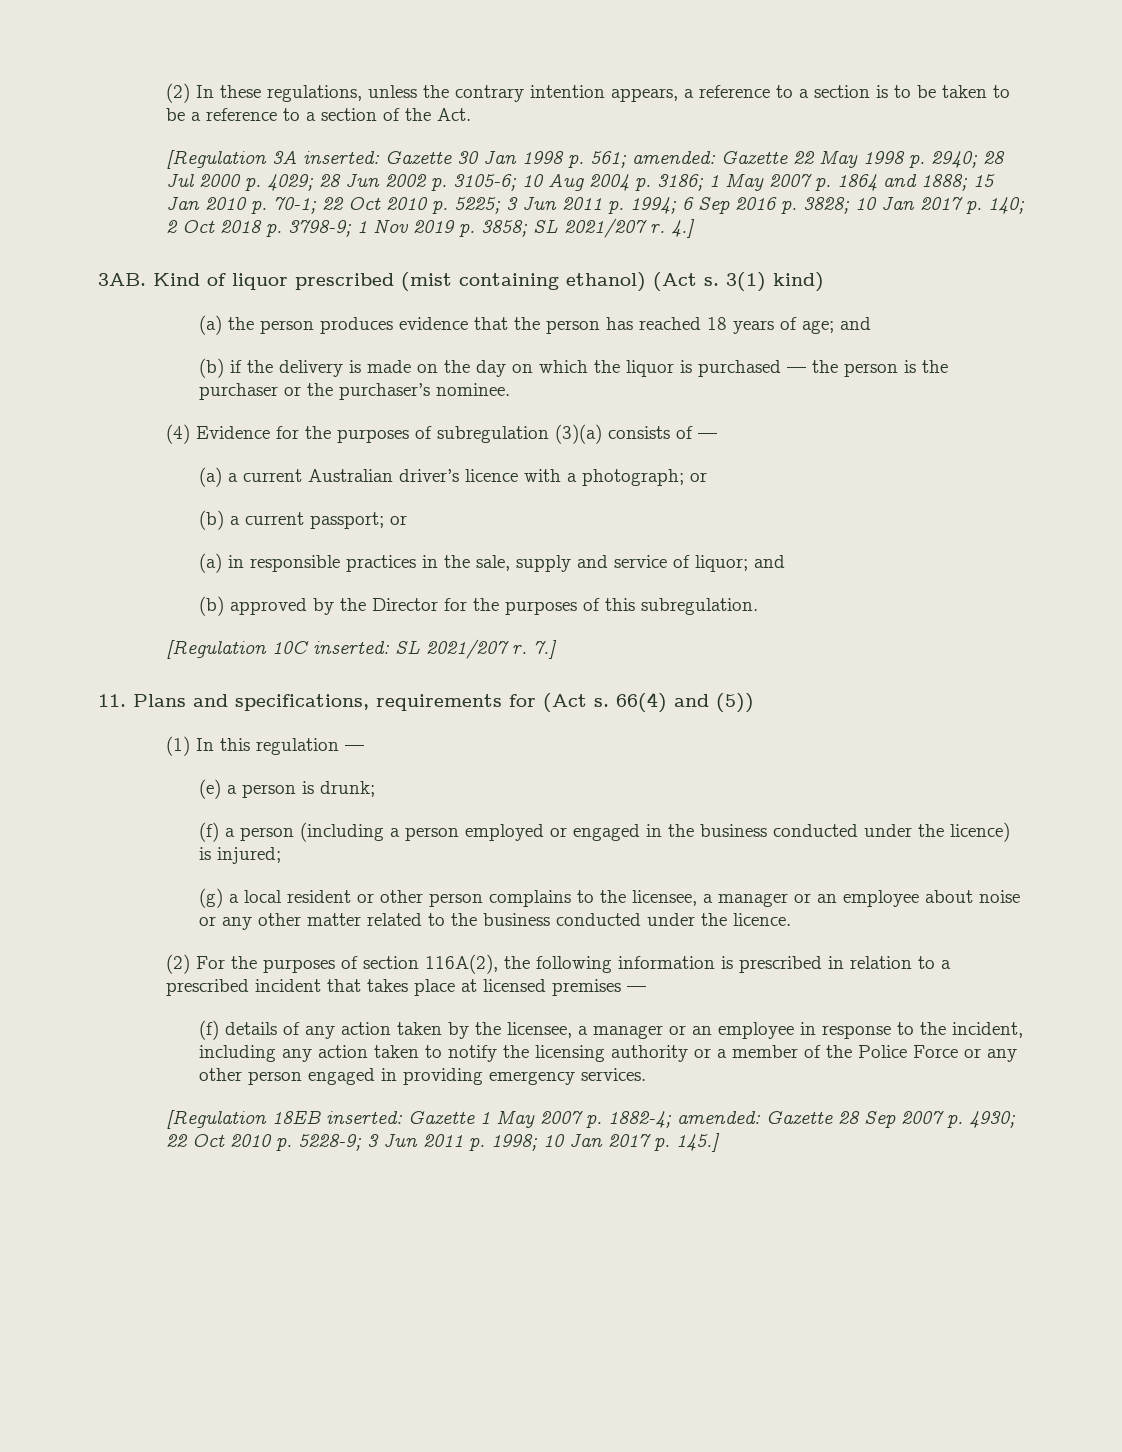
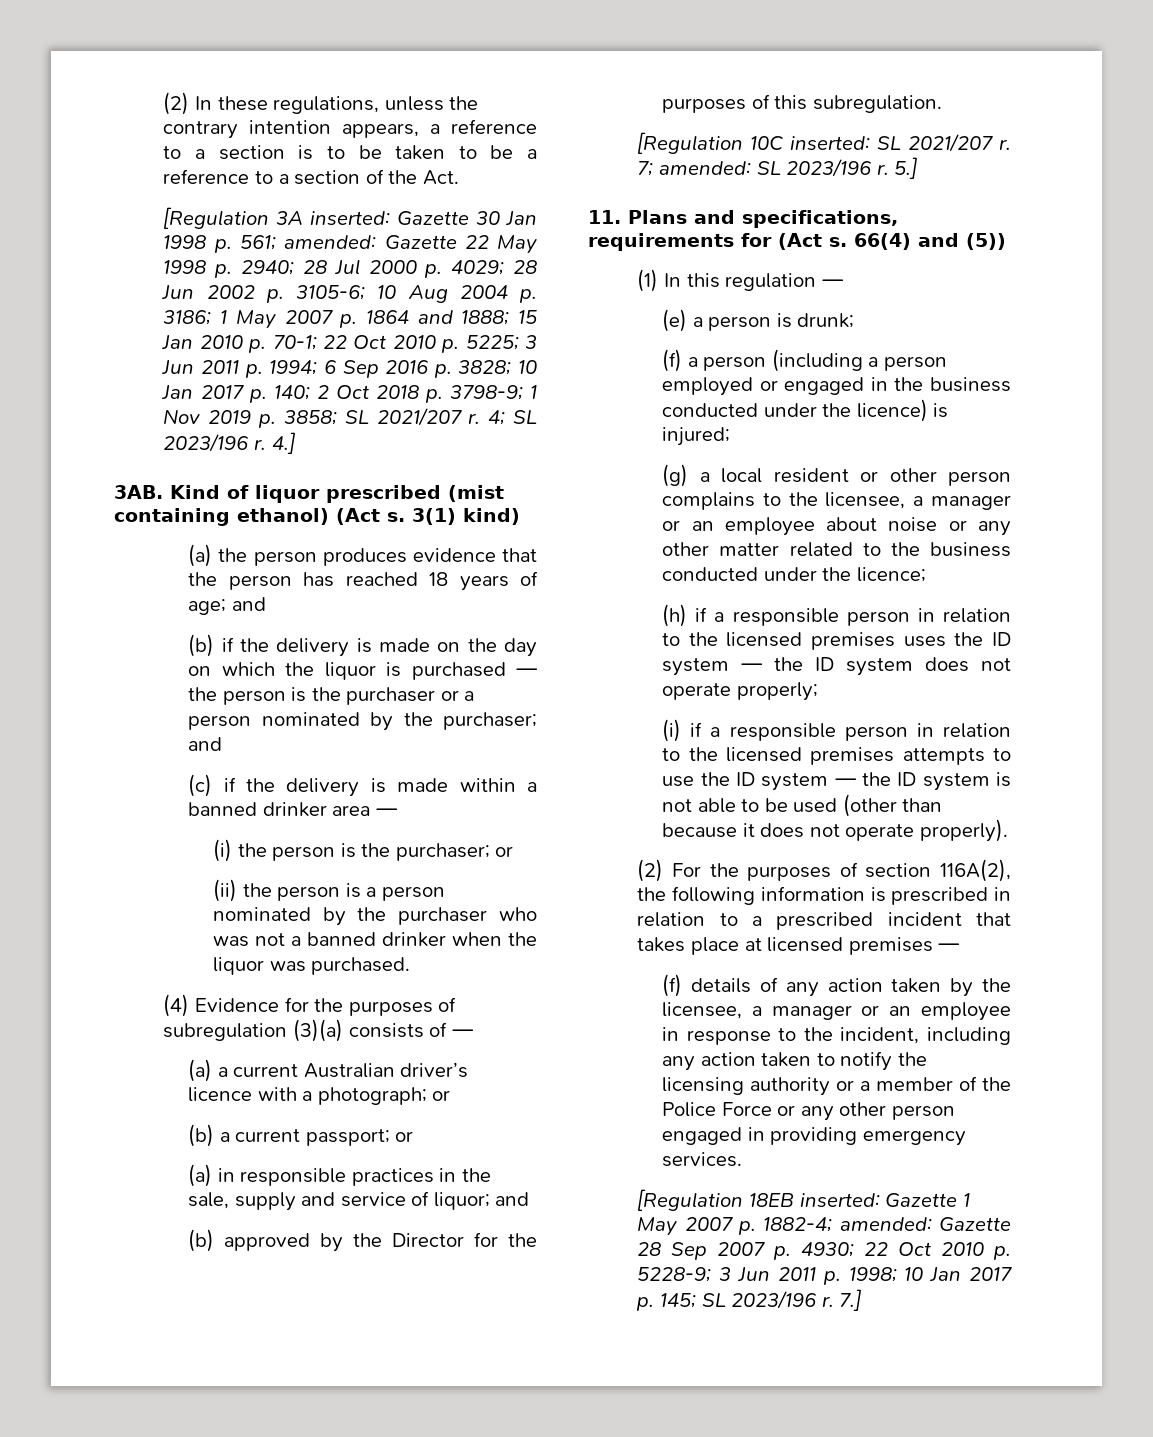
+ 4; SL 2023/196 r.
- (b) if the delivery is made on the day on which the liquor is purchased — the person is the purchaser or the purchaser’s nominee.
+ (b) if the delivery is made on the day on which the liquor is purchased — the person is the purchaser or a person nominated by the purchaser; and
+ (c) if the delivery is made within a banned drinker area —
+ (i) the person is the purchaser; or
+ (ii) the person is a person nominated by the purchaser who was not a banned drinker when the liquor was purchased.
- 7.]
+ 7; amended: SL 2023/196 r. 5.]
- (g) a local resident or other person complains to the licensee, a manager or an employee about noise or any other matter related to the business conducted under the licence.
+ (g) a local resident or other person complains to the licensee, a manager or an employee about noise or any other matter related to the business conducted under the licence;
+ (h) if a responsible person in relation to the licensed premises uses the ID system — the ID system does not operate properly;
+ (i) if a responsible person in relation to the licensed premises attempts to use the ID system — the ID system is not able to be used (other than because it does not operate properly).
- [Regulation 18EB inserted: Gazette 1 May 2007 p. 1882-4; amended: Gazette 28 Sep 2007 p. 4930; 22 Oct 2010 p. 5228-9; 3 Jun 2011 p. 1998; 10 Jan 2017 p. 145.]
+ [Regulation 18EB inserted: Gazette 1 May 2007 p. 1882-4; amended: Gazette 28 Sep 2007 p. 4930; 22 Oct 2010 p. 5228-9; 3 Jun 2011 p. 1998; 10 Jan 2017 p. 145; SL 2023/196 r. 7.]

